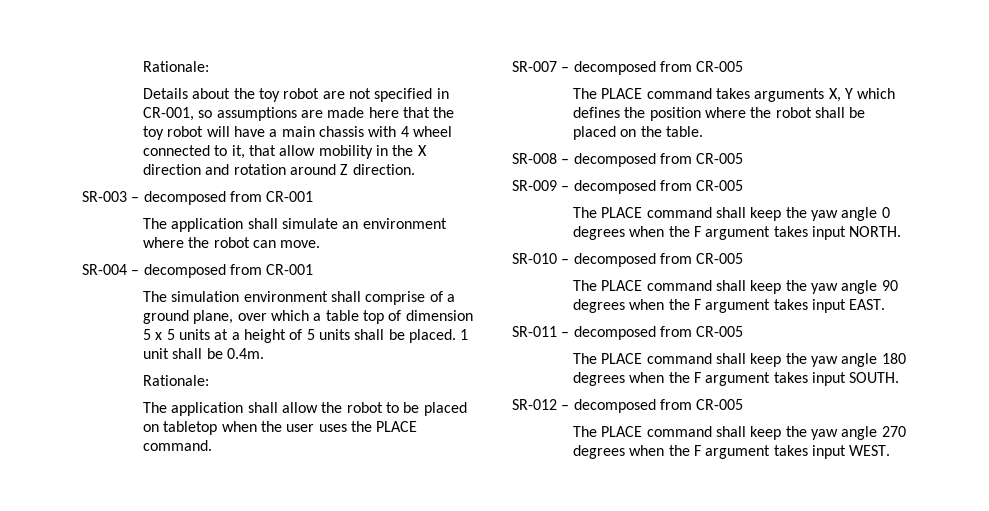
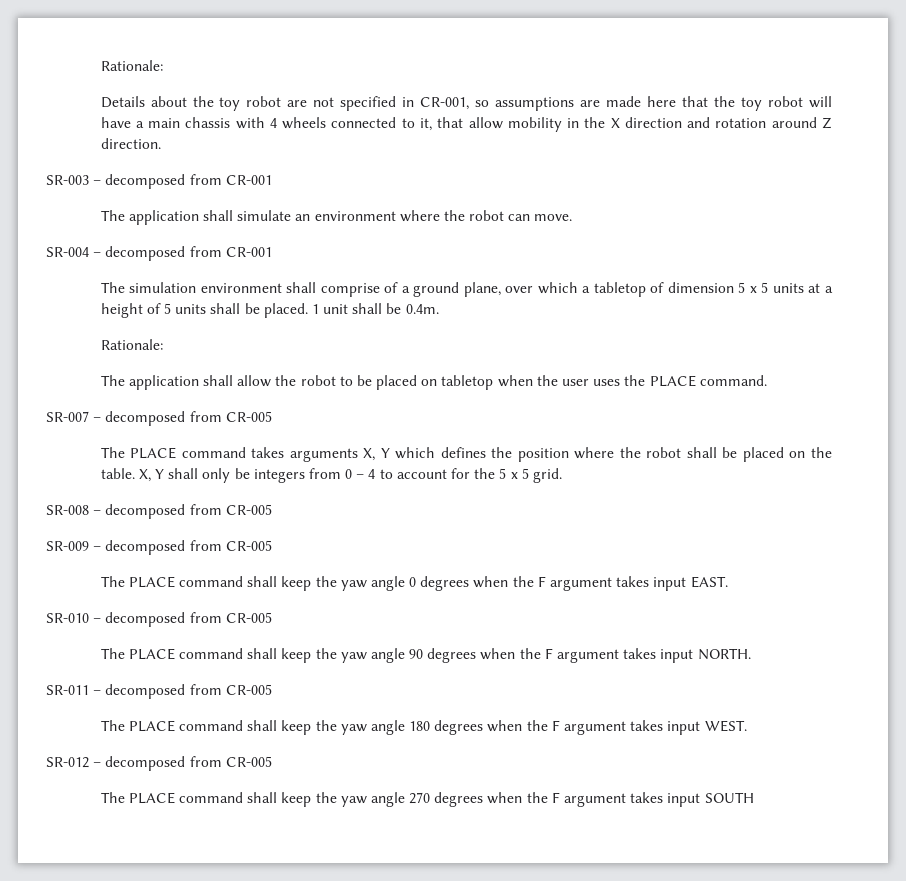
- Details about the toy robot are not specified in CR-001, so assumptions are made here that the toy robot will have a main chassis with 4 wheel connected to it, that allow mobility in the X direction and rotation around Z direction.
+ Details about the toy robot are not specified in CR-001, so assumptions are made here that the toy robot will have a main chassis with 4 wheels connected to it, that allow mobility in the X direction and rotation around Z direction.
- The simulation environment shall comprise of a ground plane, over which a table top of dimension 5 x 5 units at a height of 5 units shall be placed.
+ The simulation environment shall comprise of a ground plane, over which a tabletop of dimension 5 x 5 units at a height of 5 units shall be placed.
+ X, Y shall only be integers from 0 – 4 to account for the 5 x 5 grid.
- The PLACE command shall keep the yaw angle 0 degrees when the F argument takes input NORTH.
+ The PLACE command shall keep the yaw angle 0 degrees when the F argument takes input EAST.
- The PLACE command shall keep the yaw angle 90 degrees when the F argument takes input EAST.
+ The PLACE command shall keep the yaw angle 90 degrees when the F argument takes input NORTH.
- The PLACE command shall keep the yaw angle 180 degrees when the F argument takes input SOUTH.
+ The PLACE command shall keep the yaw angle 180 degrees when the F argument takes input WEST.
- The PLACE command shall keep the yaw angle 270 degrees when the F argument takes input WEST.
+ The PLACE command shall keep the yaw angle 270 degrees when the F argument takes input SOUTH

